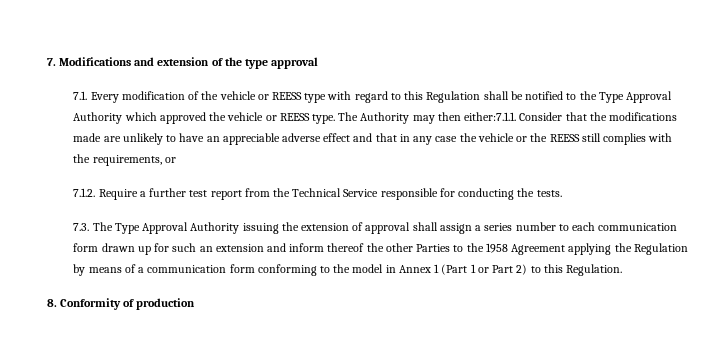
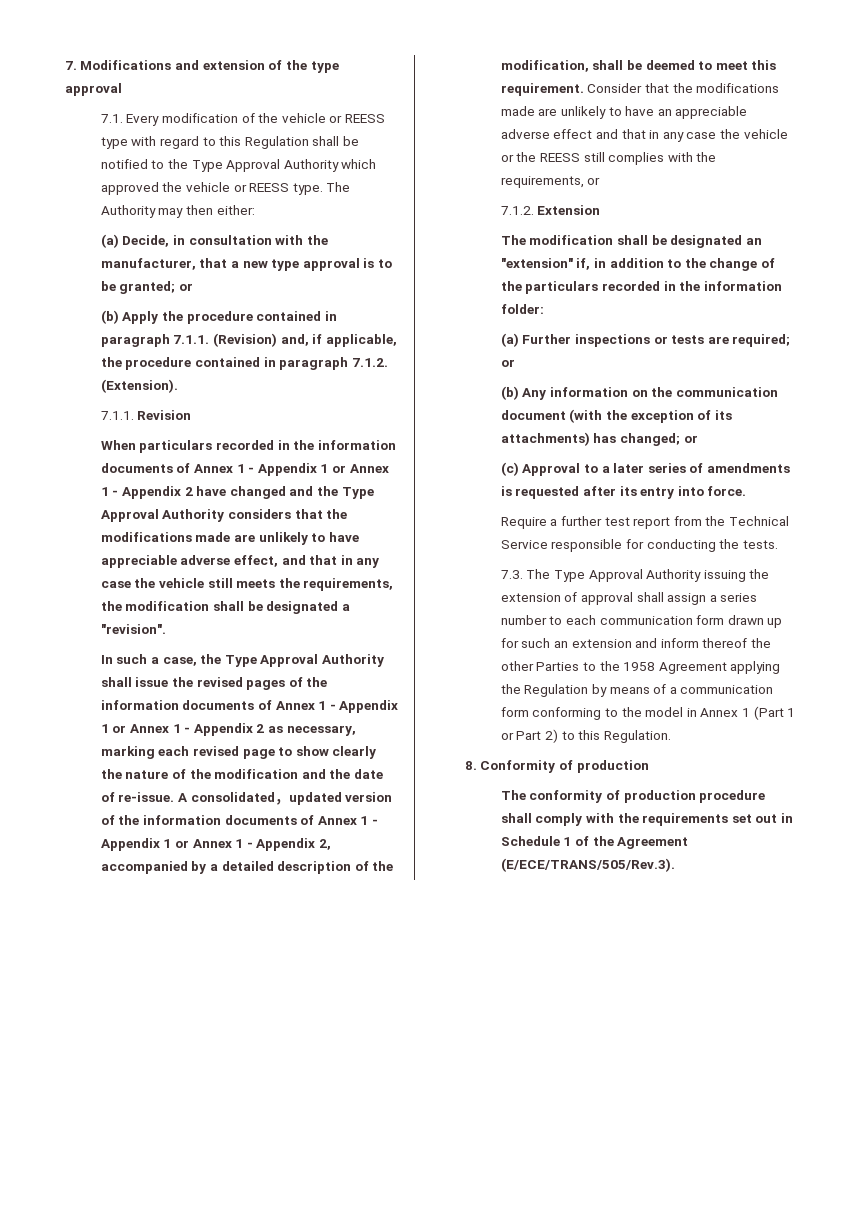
- The Authority may then either:7.1.1. Consider that the modifications made are unlikely to have an appreciable adverse effect and that in any case the vehicle or the REESS still complies with the requirements, or
+ The Authority may then either:
+ (a) Decide, in consultation with the manufacturer, that a new type approval is to be granted; or
+ (b) Apply the procedure contained in paragraph 7.1.1. (Revision) and, if applicable, the procedure contained in paragraph 7.1.2. (Extension).
+ 7.1.1. Revision
+ When particulars recorded in the information documents of Annex 1 - Appendix 1 or Annex 1 - Appendix 2 have changed and the Type Approval Authority considers that the modifications made are unlikely to have appreciable adverse effect, and that in any case the vehicle still meets the requirements, the modification shall be designated a "revision".
+ In such a case, the Type Approval Authority shall issue the revised pages of the information documents of Annex 1 - Appendix 1 or Annex 1 - Appendix 2 as necessary, marking each revised page to show clearly the nature of the modification and the date of re-issue. A consolidated，updated version of the information documents of Annex 1 - Appendix 1 or Annex 1 - Appendix 2, accompanied by a detailed description of the modification, shall be deemed to meet this requirement. Consider that the modifications made are unlikely to have an appreciable adverse effect and that in any case the vehicle or the REESS still complies with the requirements, or
- 7.1.2. Require a further test report from the Technical Service responsible for conducting the tests.
+ 7.1.2. Extension
+ The modification shall be designated an "extension" if, in addition to the change of the particulars recorded in the information folder:
+ (a) Further inspections or tests are required; or
+ (b) Any information on the communication document (with the exception of its attachments) has changed; or
+ (c) Approval to a later series of amendments is requested after its entry into force.
+ Require a further test report from the Technical Service responsible for conducting the tests.
+ The conformity of production procedure shall comply with the requirements set out in Schedule 1 of the Agreement (E/ECE/TRANS/505/Rev.3).

